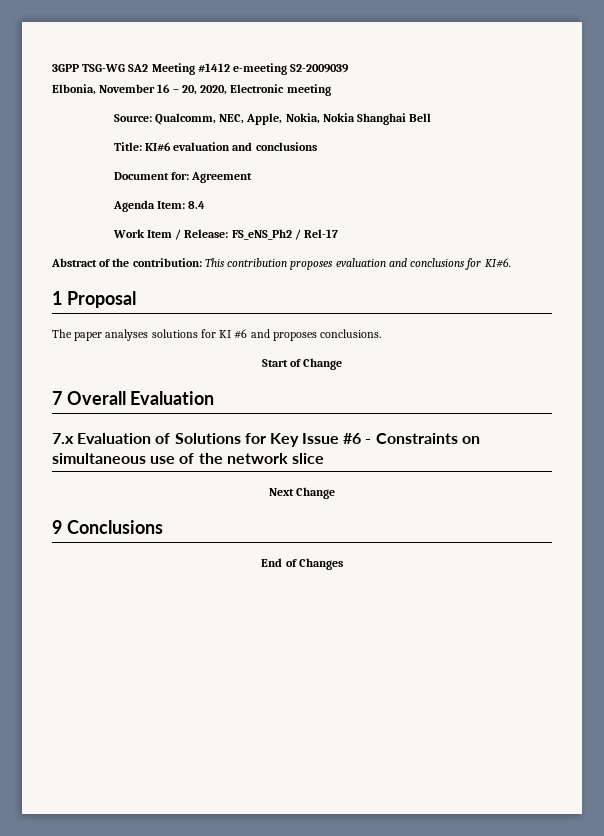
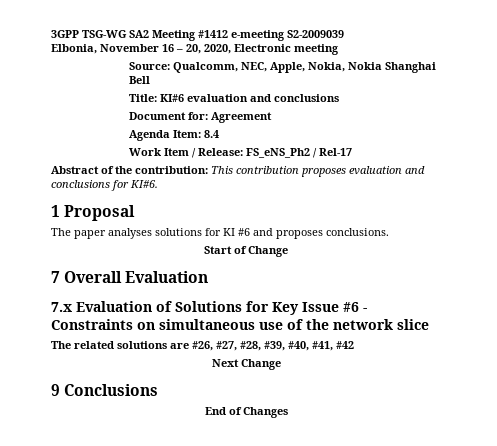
+ The related solutions are #26, #27, #28, #39, #40, #41, #42

